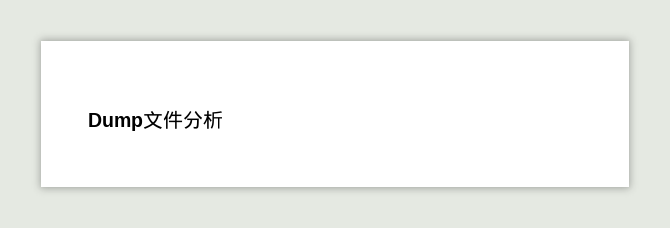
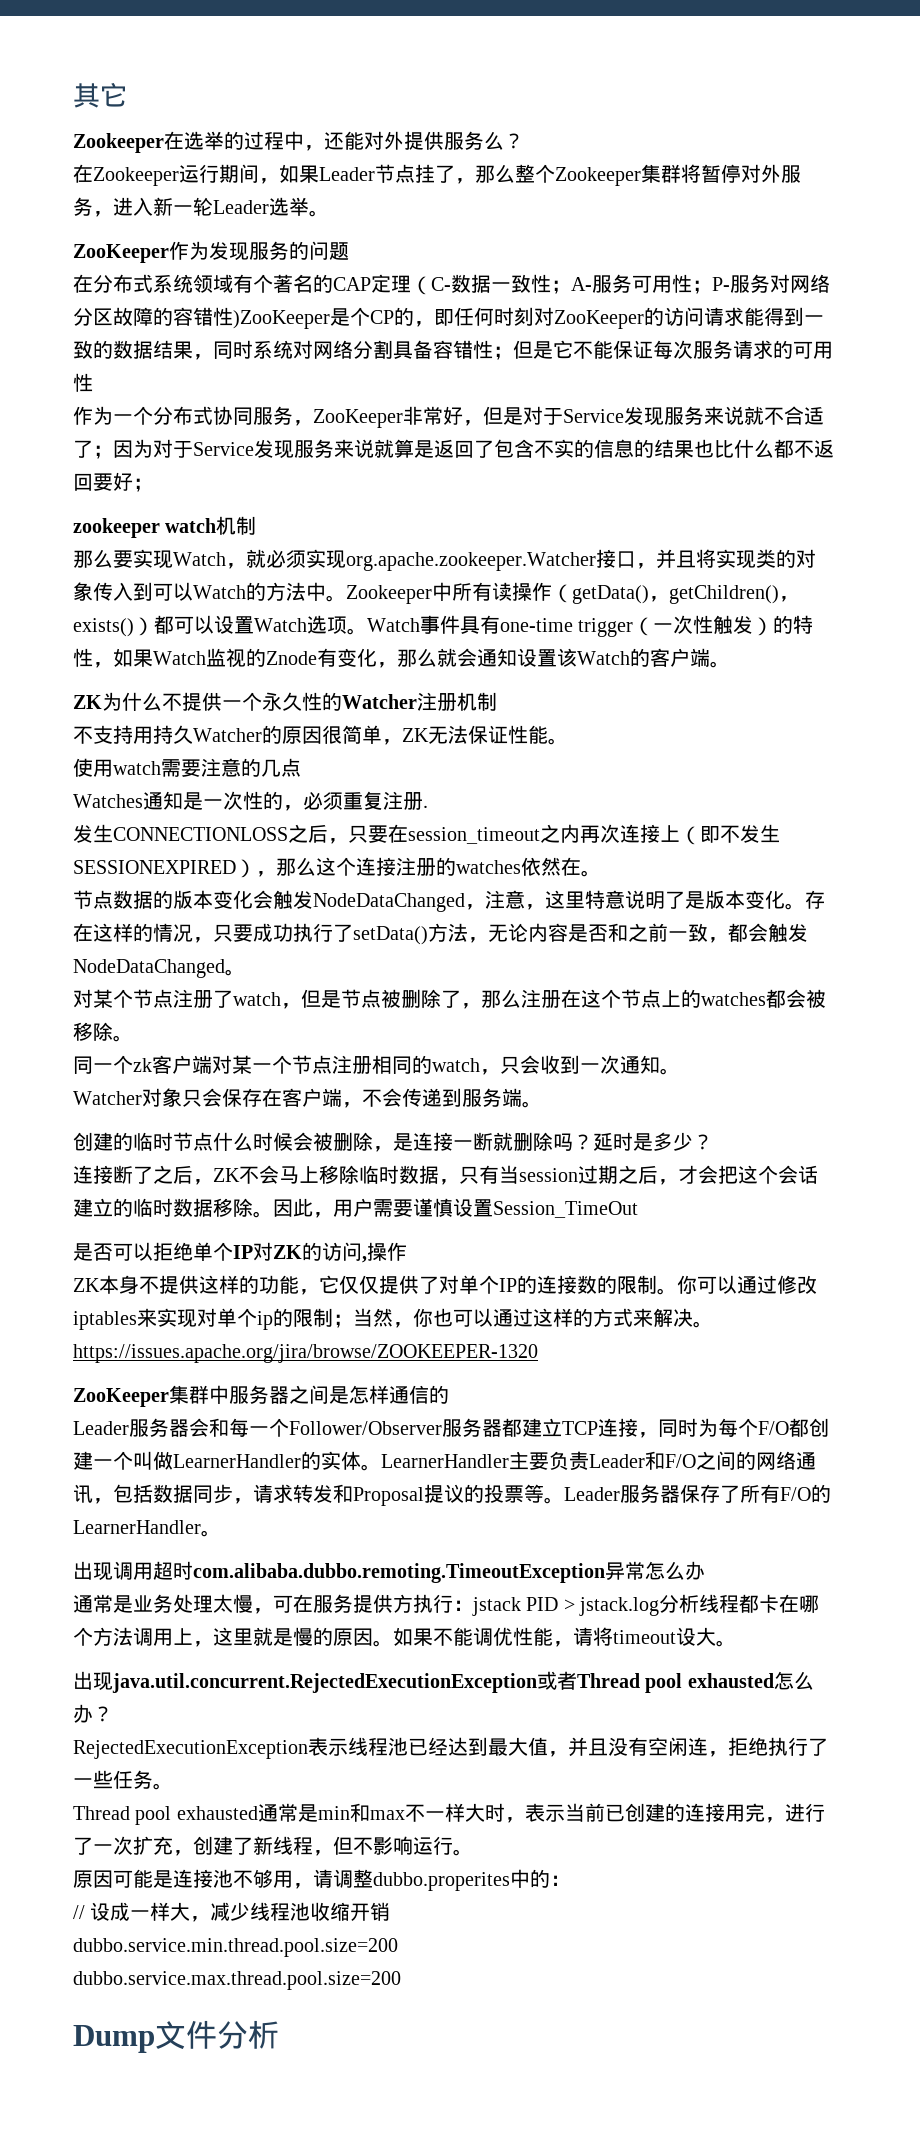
+ 其它
+ Zookeeper在选举的过程中，还能对外提供服务么？
+ 在Zookeeper运行期间，如果Leader节点挂了，那么整个Zookeeper集群将暂停对外服务，进入新一轮Leader选举。
+ ZooKeeper作为发现服务的问题
+ 在分布式系统领域有个著名的CAP定理（C-数据一致性；A-服务可用性；P-服务对网络分区故障的容错性)ZooKeeper是个CP的，即任何时刻对ZooKeeper的访问请求能得到一致的数据结果，同时系统对网络分割具备容错性；但是它不能保证每次服务请求的可用性
+ 作为一个分布式协同服务，ZooKeeper非常好，但是对于Service发现服务来说就不合适了；因为对于Service发现服务来说就算是返回了包含不实的信息的结果也比什么都不返回要好；
+ zookeeper watch机制
+ 那么要实现Watch，就必须实现org.apache.zookeeper.Watcher接口，并且将实现类的对象传入到可以Watch的方法中。Zookeeper中所有读操作（getData()，getChildren()，exists()）都可以设置Watch选项。Watch事件具有one-time trigger（一次性触发）的特性，如果Watch监视的Znode有变化，那么就会通知设置该Watch的客户端。
+ ZK为什么不提供一个永久性的Watcher注册机制
+ 不支持用持久Watcher的原因很简单，ZK无法保证性能。
+ 使用watch需要注意的几点
+ Watches通知是一次性的，必须重复注册.
+ 发生CONNECTIONLOSS之后，只要在session_timeout之内再次连接上（即不发生SESSIONEXPIRED），那么这个连接注册的watches依然在。
+ 节点数据的版本变化会触发NodeDataChanged，注意，这里特意说明了是版本变化。存在这样的情况，只要成功执行了setData()方法，无论内容是否和之前一致，都会触发NodeDataChanged。
+ 对某个节点注册了watch，但是节点被删除了，那么注册在这个节点上的watches都会被移除。
+ 同一个zk客户端对某一个节点注册相同的watch，只会收到一次通知。
+ Watcher对象只会保存在客户端，不会传递到服务端。
+ 创建的临时节点什么时候会被删除，是连接一断就删除吗？延时是多少？
+ 连接断了之后，ZK不会马上移除临时数据，只有当session过期之后，才会把这个会话建立的临时数据移除。因此，用户需要谨慎设置Session_TimeOut
+ 是否可以拒绝单个IP对ZK的访问,操作
+ ZK本身不提供这样的功能，它仅仅提供了对单个IP的连接数的限制。你可以通过修改iptables来实现对单个ip的限制；当然，你也可以通过这样的方式来解决。https://issues.apache.org/jira/browse/ZOOKEEPER-1320
+ ZooKeeper集群中服务器之间是怎样通信的
+ Leader服务器会和每一个Follower/Observer服务器都建立TCP连接，同时为每个F/O都创建一个叫做LearnerHandler的实体。LearnerHandler主要负责Leader和F/O之间的网络通讯，包括数据同步，请求转发和Proposal提议的投票等。Leader服务器保存了所有F/O的LearnerHandler。
+ 出现调用超时com.alibaba.dubbo.remoting.TimeoutException异常怎么办
+ 通常是业务处理太慢，可在服务提供方执行：jstack PID > jstack.log分析线程都卡在哪个方法调用上，这里就是慢的原因。如果不能调优性能，请将timeout设大。
+ 出现java.util.concurrent.RejectedExecutionException或者Thread pool exhausted怎么办？
+ RejectedExecutionException表示线程池已经达到最大值，并且没有空闲连，拒绝执行了一些任务。
+ Thread pool exhausted通常是min和max不一样大时，表示当前已创建的连接用完，进行了一次扩充，创建了新线程，但不影响运行。
+ 原因可能是连接池不够用，请调整dubbo.properites中的：
+ // 设成一样大，减少线程池收缩开销
+ dubbo.service.min.thread.pool.size=200
+ dubbo.service.max.thread.pool.size=200

